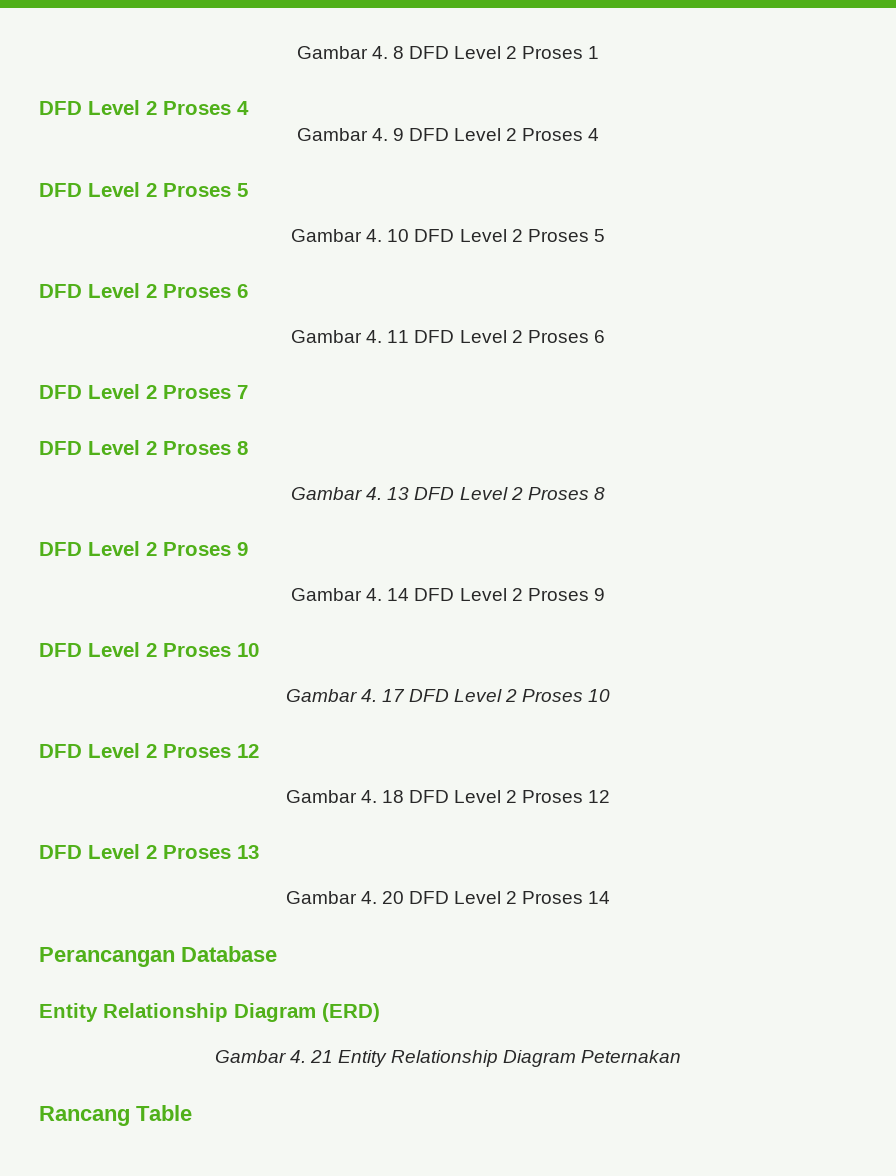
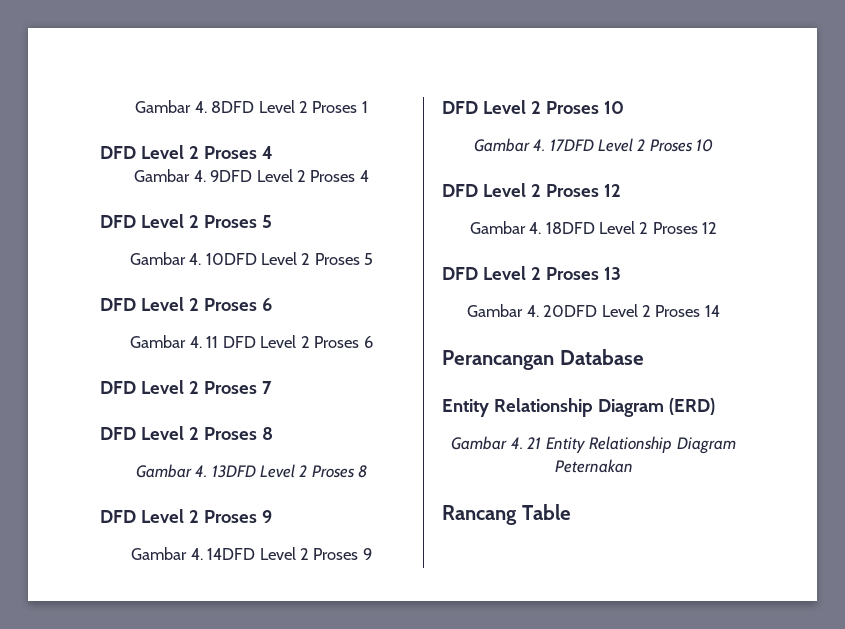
- Gambar 4. 8 DFD Level 2 Proses 1
+ Gambar 4. 8DFD Level 2 Proses 1
- Gambar 4. 9 DFD Level 2 Proses 4
+ Gambar 4. 9DFD Level 2 Proses 4
- Gambar 4. 10 DFD Level 2 Proses 5
+ Gambar 4. 10DFD Level 2 Proses 5
- Gambar 4. 13 DFD Level 2 Proses 8
+ Gambar 4. 13DFD Level 2 Proses 8
- Gambar 4. 14 DFD Level 2 Proses 9
+ Gambar 4. 14DFD Level 2 Proses 9
- Gambar 4. 17 DFD Level 2 Proses 10
+ Gambar 4. 17DFD Level 2 Proses 10
- Gambar 4. 18 DFD Level 2 Proses 12
+ Gambar 4. 18DFD Level 2 Proses 12
- Gambar 4. 20 DFD Level 2 Proses 14
+ Gambar 4. 20DFD Level 2 Proses 14

